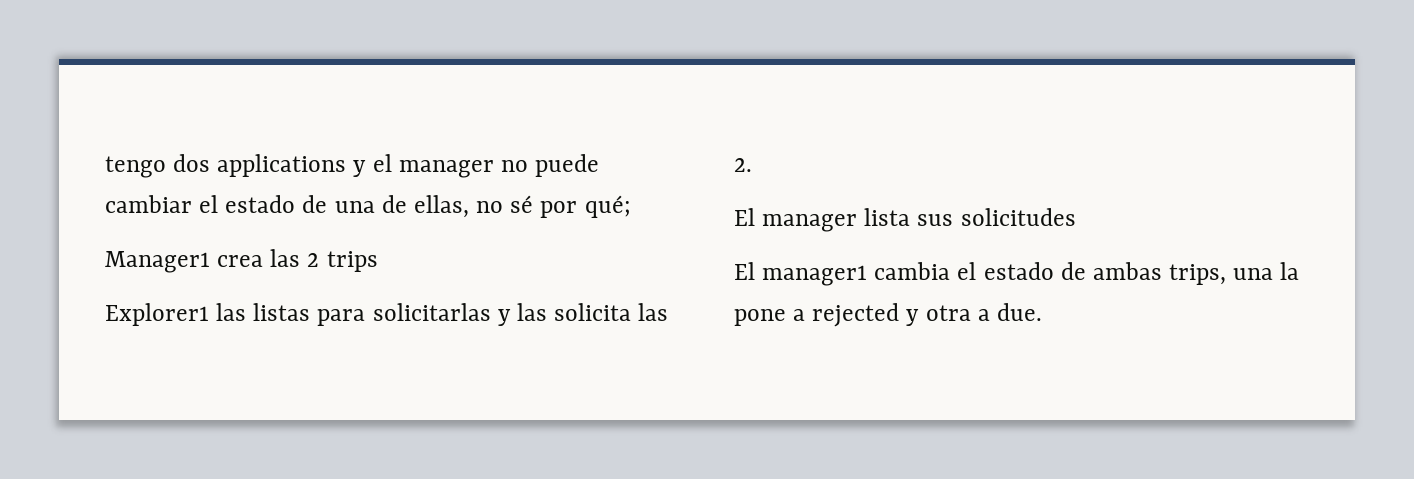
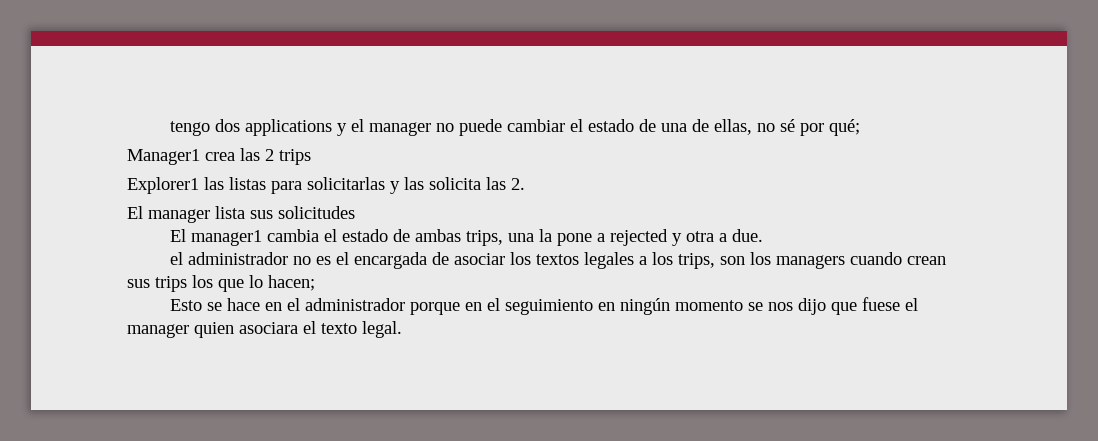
+ el administrador no es el encargada de asociar los textos legales a los trips, son los managers cuando crean sus trips los que lo hacen;
+ Esto se hace en el administrador porque en el seguimiento en ningún momento se nos dijo que fuese el manager quien asociara el texto legal.

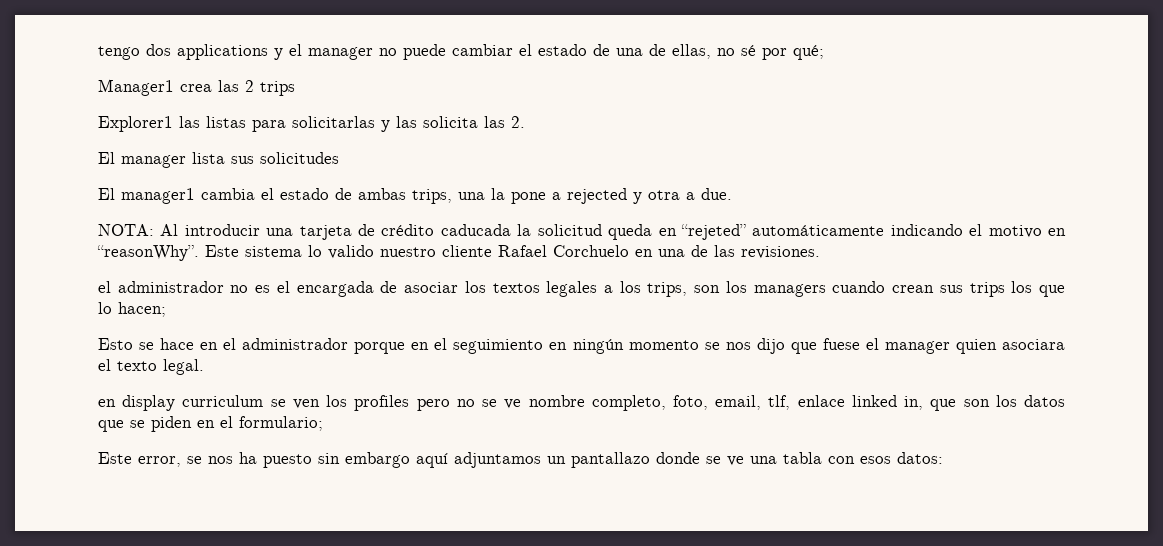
+ NOTA: Al introducir una tarjeta de crédito caducada la solicitud queda en “rejeted” automáticamente indicando el motivo en “reasonWhy”. Este sistema lo valido nuestro cliente Rafael Corchuelo en una de las revisiones.
+ en display curriculum se ven los profiles pero no se ve nombre completo, foto, email, tlf, enlace linked in, que son los datos que se piden en el formulario;
+ Este error, se nos ha puesto sin embargo aquí adjuntamos un pantallazo donde se ve una tabla con esos datos:

